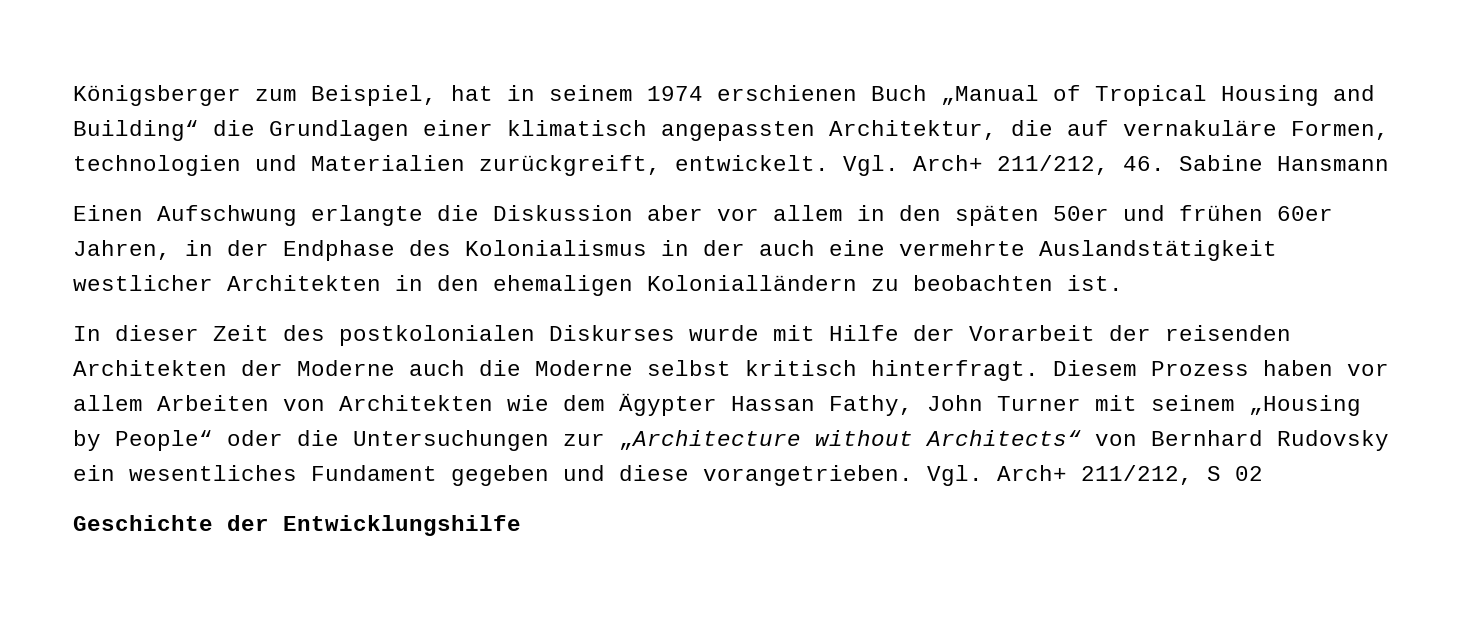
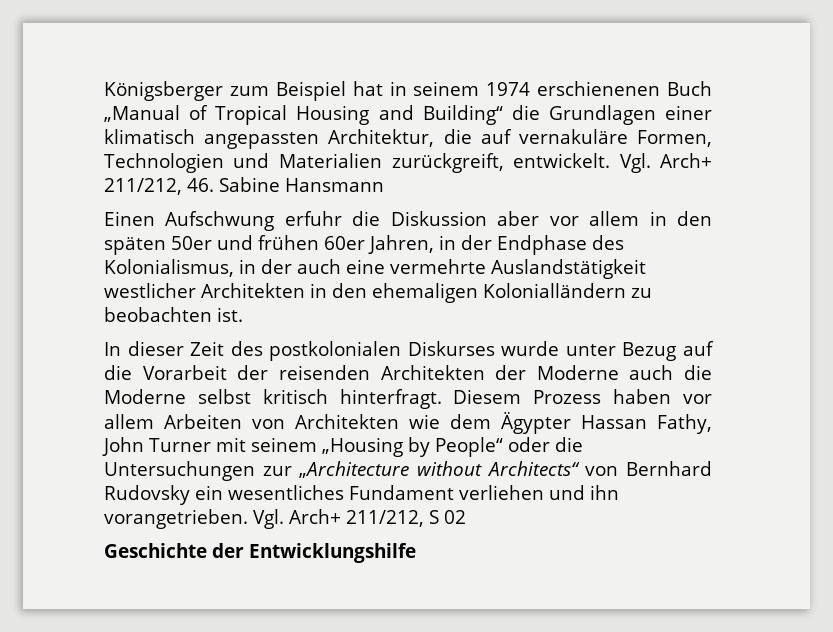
- Königsberger zum Beispiel, hat in seinem 1974 erschienen Buch „Manual of Tropical Housing and Building“ die Grundlagen einer klimatisch angepassten Architektur, die auf vernakuläre Formen, technologien und Materialien zurückgreift, entwickelt.
+ Königsberger zum Beispiel hat in seinem 1974 erschienenen Buch „Manual of Tropical Housing and Building“ die Grundlagen einer klimatisch angepassten Architektur, die auf vernakuläre Formen, Technologien und Materialien zurückgreift, entwickelt.
- Einen Aufschwung erlangte die Diskussion aber vor allem in den späten 50er und frühen 60er Jahren, in der Endphase des Kolonialismus in der auch eine vermehrte Auslandstätigkeit westlicher Architekten in den ehemaligen Kolonialländern zu beobachten ist.
+ Einen Aufschwung erfuhr die Diskussion aber vor allem in den späten 50er und frühen 60er Jahren, in der Endphase des Kolonialismus, in der auch eine vermehrte Auslandstätigkeit westlicher Architekten in den ehemaligen Kolonialländern zu beobachten ist.
- In dieser Zeit des postkolonialen Diskurses wurde mit Hilfe der Vorarbeit der reisenden Architekten der Moderne auch die Moderne selbst kritisch hinterfragt.
+ In dieser Zeit des postkolonialen Diskurses wurde unter Bezug auf die Vorarbeit der reisenden Architekten der Moderne auch die Moderne selbst kritisch hinterfragt.
- Diesem Prozess haben vor allem Arbeiten von Architekten wie dem Ägypter Hassan Fathy, John Turner mit seinem „Housing by People“ oder die Untersuchungen zur „Architecture without Architects“ von Bernhard Rudovsky ein wesentliches Fundament gegeben und diese vorangetrieben.
+ Diesem Prozess haben vor allem Arbeiten von Architekten wie dem Ägypter Hassan Fathy, John Turner mit seinem „Housing by People“ oder die Untersuchungen zur „Architecture without Architects“ von Bernhard Rudovsky ein wesentliches Fundament verliehen und ihn vorangetrieben.

